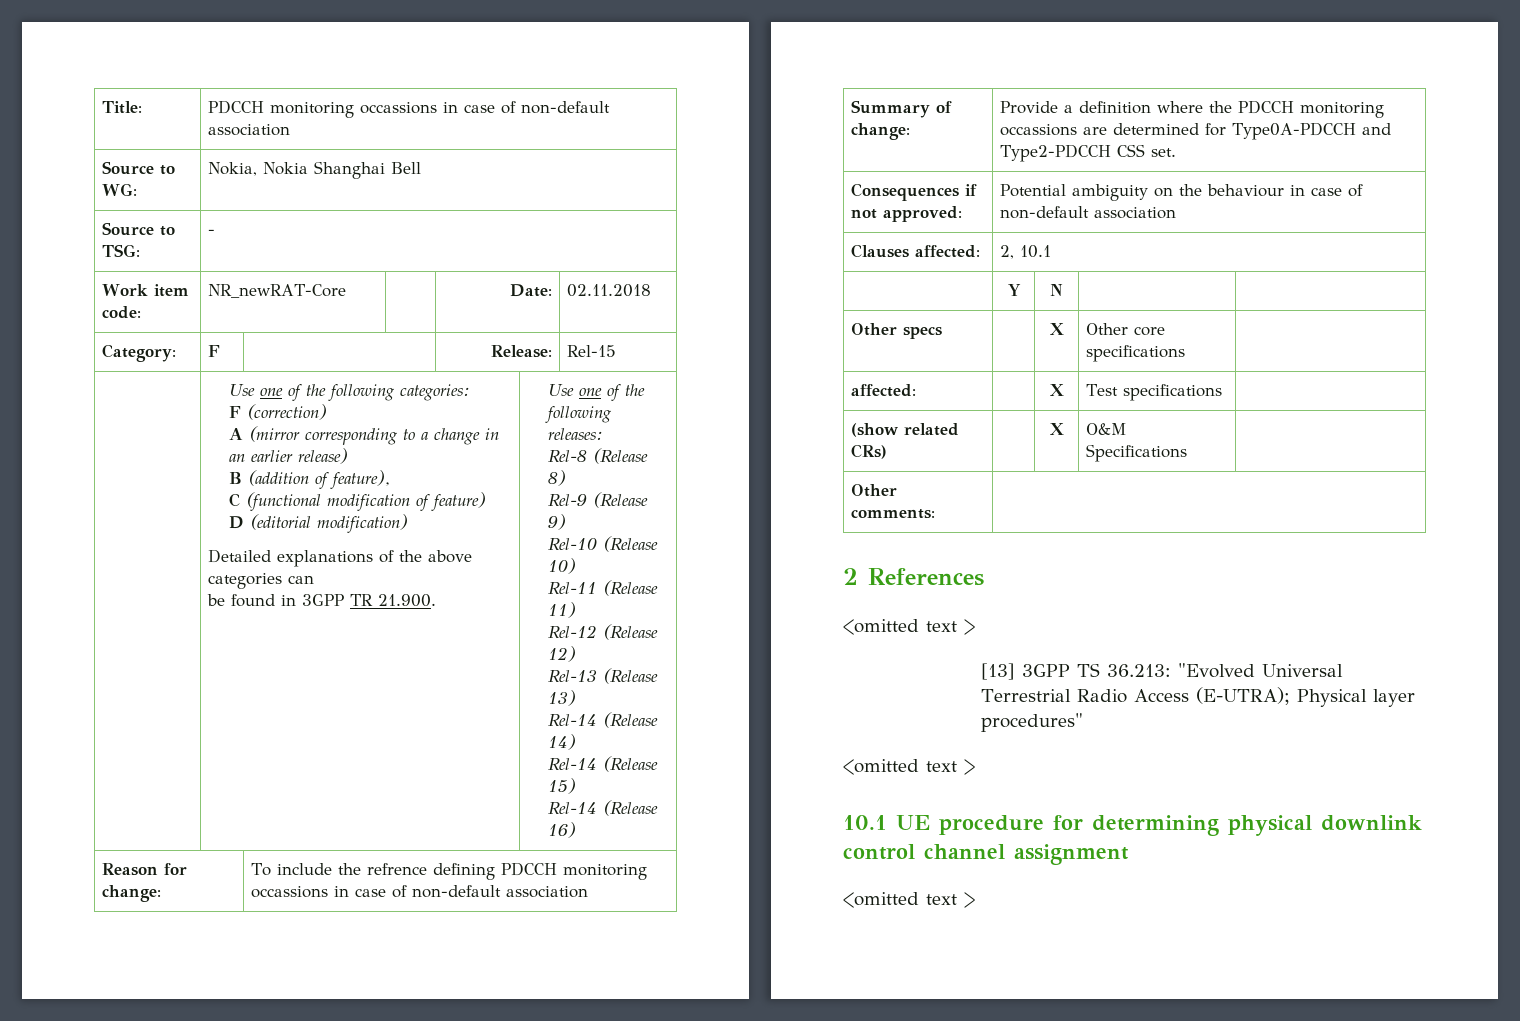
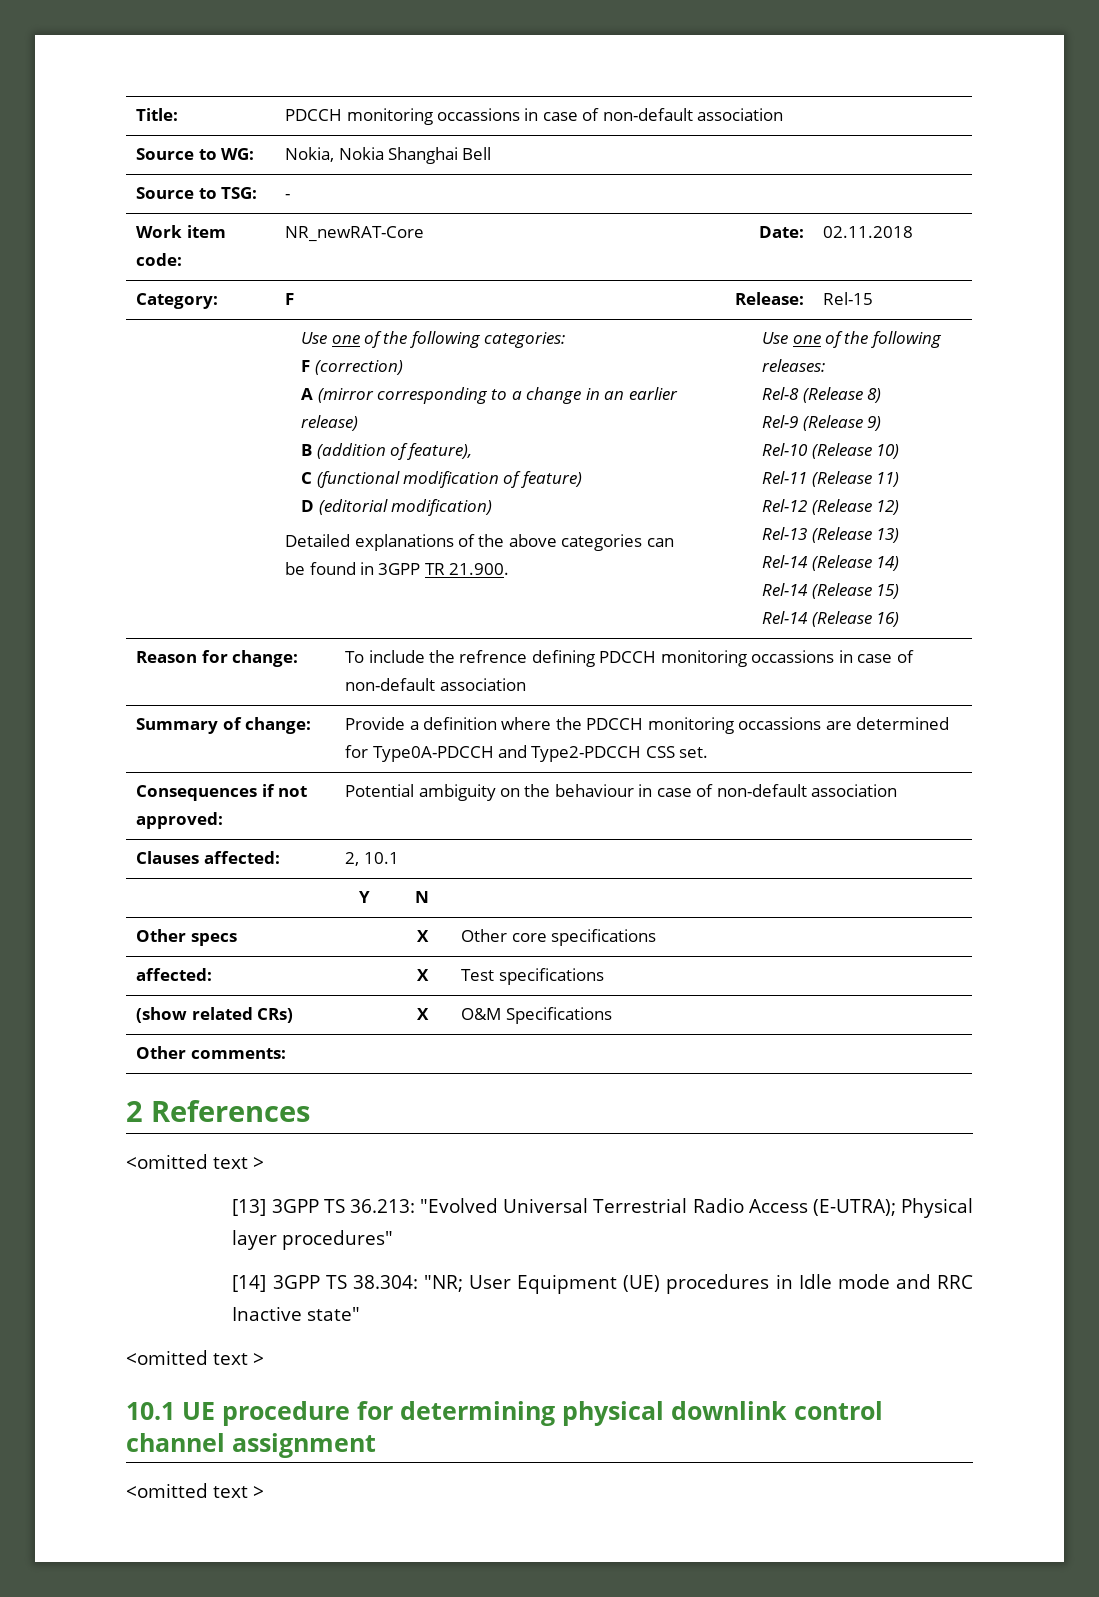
+ [14] 3GPP TS 38.304: "NR; User Equipment (UE) procedures in Idle mode and RRC Inactive state"

